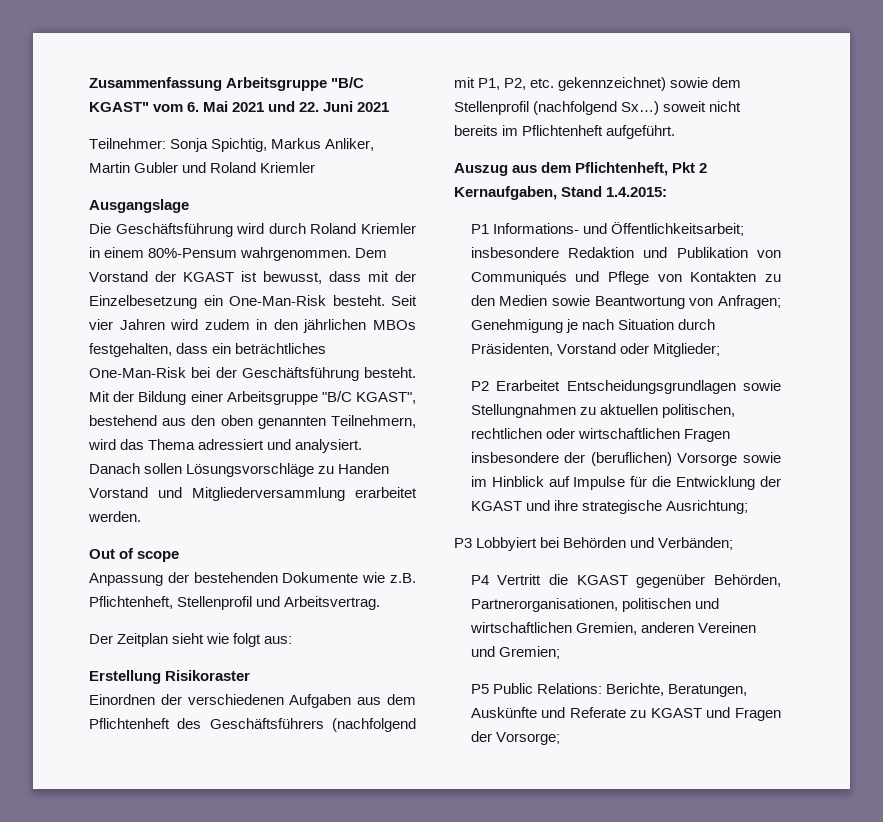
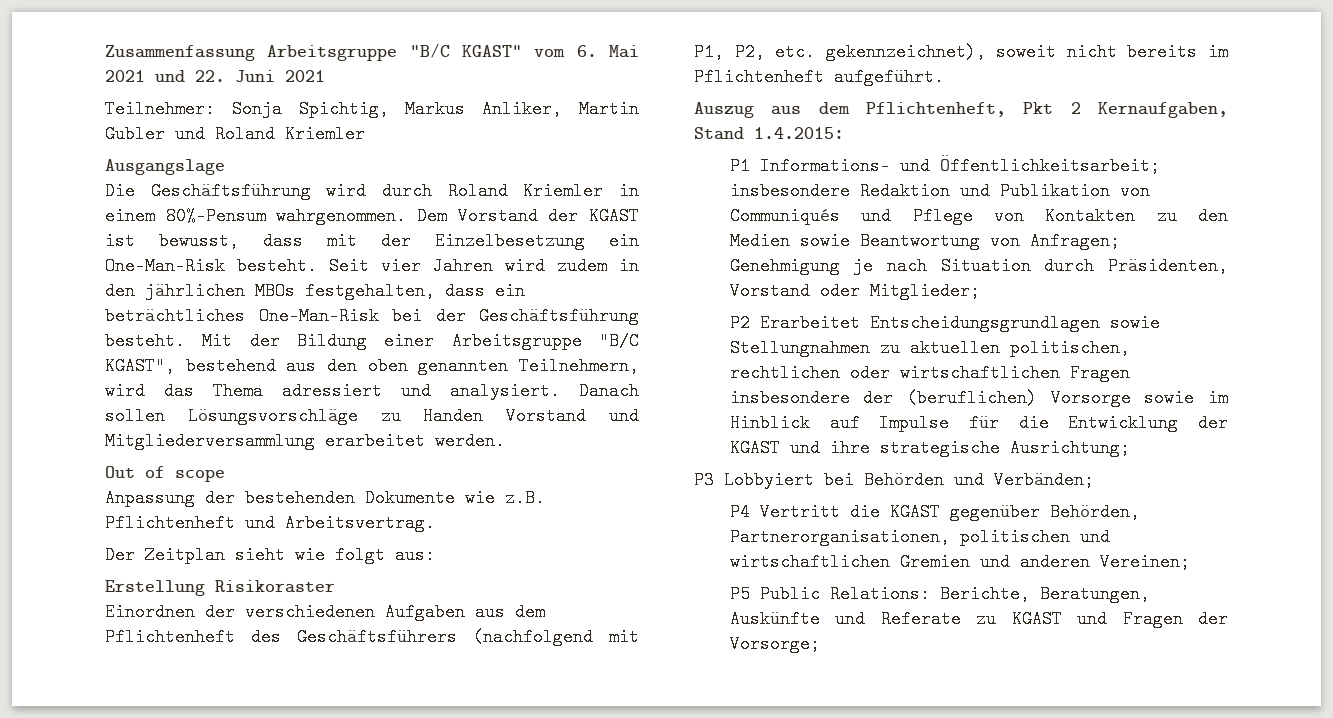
- Anpassung der bestehenden Dokumente wie z.B. Pflichtenheft, Stellenprofil und Arbeitsvertrag.
+ Anpassung der bestehenden Dokumente wie z.B. Pflichtenheft und Arbeitsvertrag.
- Einordnen der verschiedenen Aufgaben aus dem Pflichtenheft des Geschäftsführers (nachfolgend mit P1, P2, etc. gekennzeichnet) sowie dem Stellenprofil (nachfolgend Sx…) soweit nicht bereits im Pflichtenheft aufgeführt.
+ Einordnen der verschiedenen Aufgaben aus dem Pflichtenheft des Geschäftsführers (nachfolgend mit P1, P2, etc. gekennzeichnet), soweit nicht bereits im Pflichtenheft aufgeführt.
- P4 Vertritt die KGAST gegenüber Behörden, Partnerorganisationen, politischen und wirtschaftlichen Gremien, anderen Vereinen und Gremien;
+ P4 Vertritt die KGAST gegenüber Behörden, Partnerorganisationen, politischen und wirtschaftlichen Gremien und anderen Vereinen;

